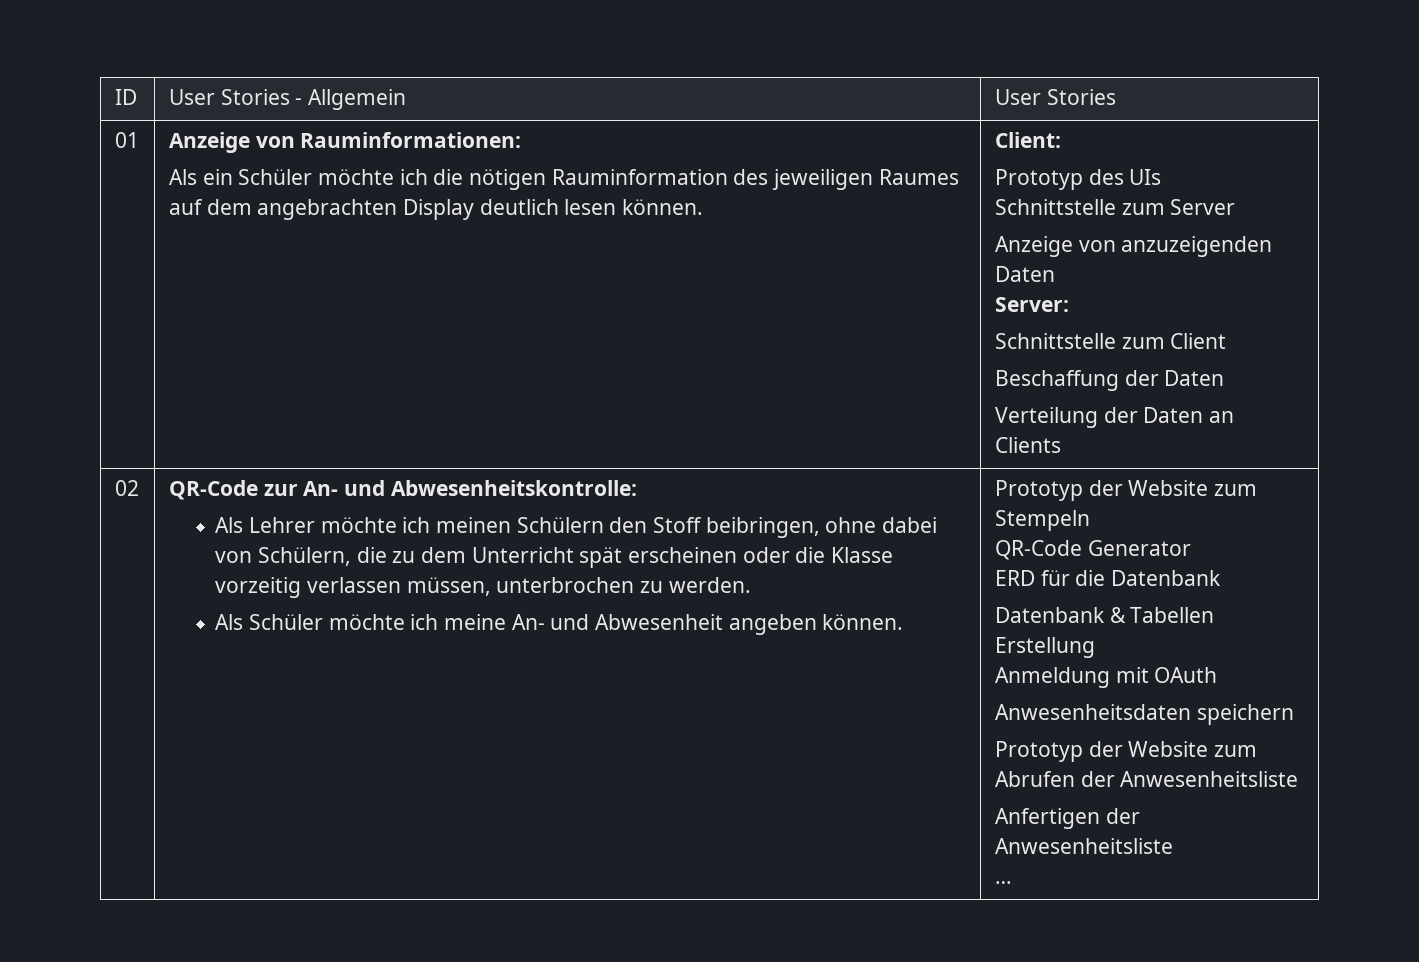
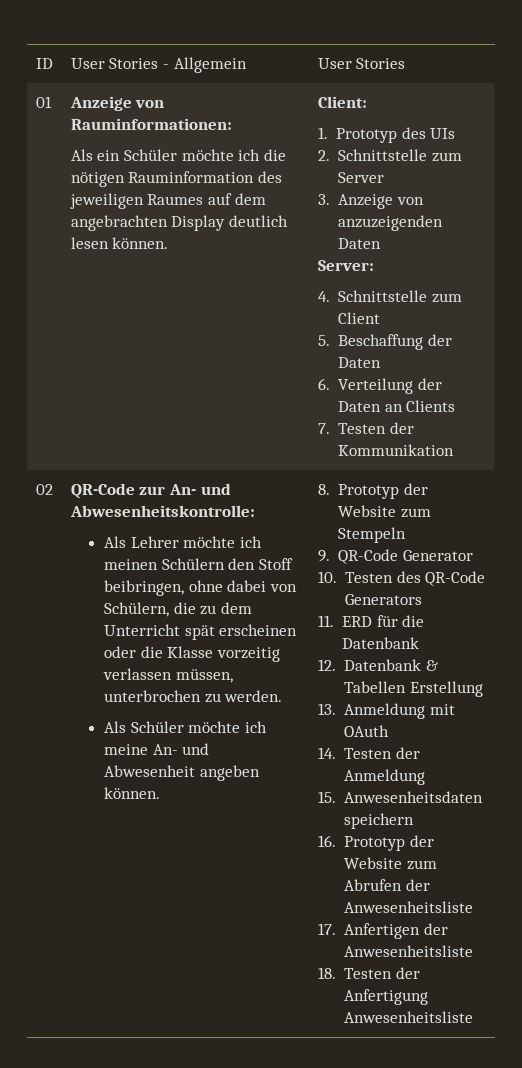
- Prototyp des UIs
+ 1. Prototyp des UIs
- Schnittstelle zum Server
+ 2. Schnittstelle zum Server
- Anzeige von anzuzeigenden Daten
+ 3. Anzeige von anzuzeigenden Daten
- Schnittstelle zum Client
+ 4. Schnittstelle zum Client
- Beschaffung der Daten
+ 5. Beschaffung der Daten
- Verteilung der Daten an Clients
+ 6. Verteilung der Daten an Clients
+ 7. Testen der Kommunikation
- Prototyp der Website zum Stempeln
+ 8. Prototyp der Website zum Stempeln
- QR-Code Generator
+ 9. QR-Code Generator
- ERD für die Datenbank
+ 10. Testen des QR-Code Generators
+ 11. ERD für die Datenbank
- Datenbank & Tabellen Erstellung
+ 12. Datenbank & Tabellen Erstellung
- Anmeldung mit OAuth
+ 13. Anmeldung mit OAuth
- Anwesenheitsdaten speichern
+ 14. Testen der Anmeldung
+ 15. Anwesenheitsdaten speichern
- Prototyp der Website zum Abrufen der Anwesenheitsliste
+ 16. Prototyp der Website zum Abrufen der Anwesenheitsliste
- Anfertigen der Anwesenheitsliste
+ 17. Anfertigen der Anwesenheitsliste
- …
+ 18. Testen der Anfertigung Anwesenheitsliste

